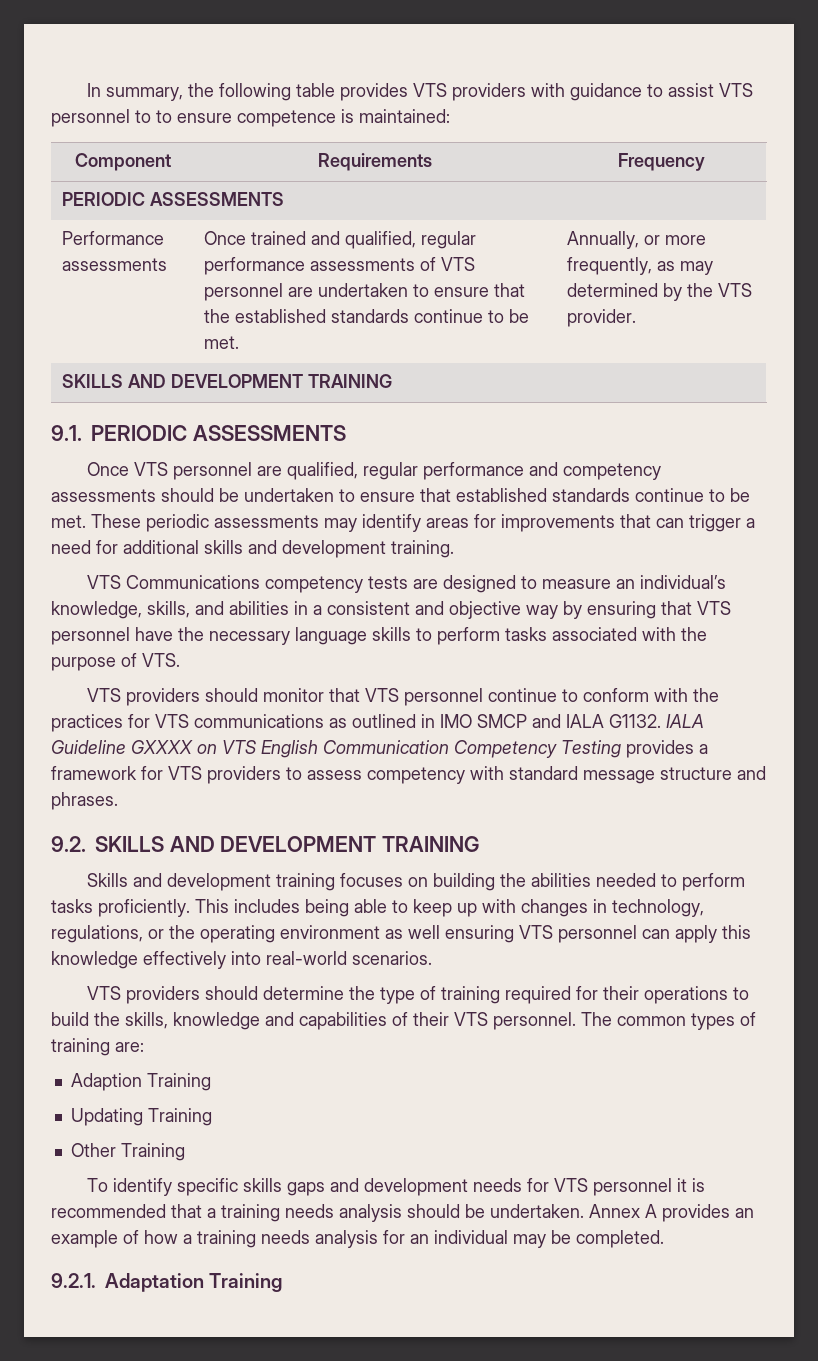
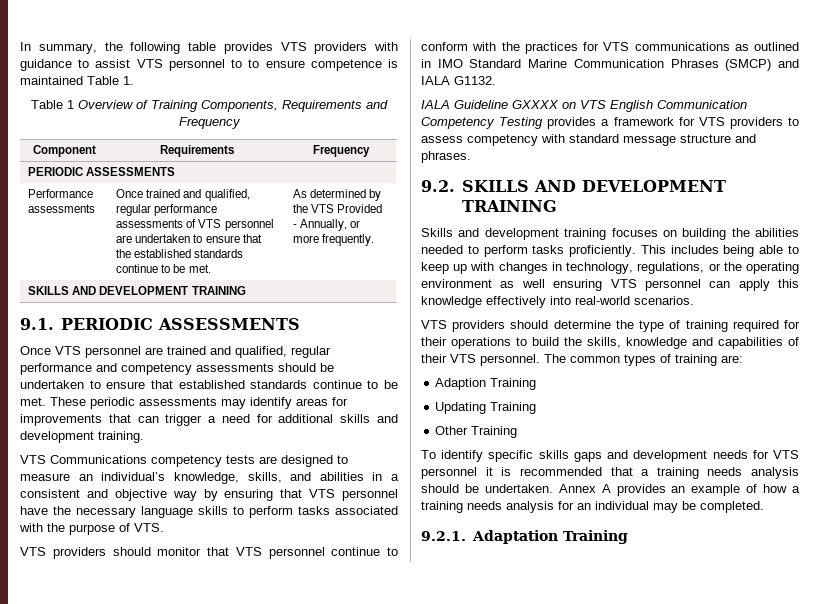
- In summary, the following table provides VTS providers with guidance to assist VTS personnel to to ensure competence is maintained:
+ In summary, the following table provides VTS providers with guidance to assist VTS personnel to to ensure competence is maintained Table 1.
+ Table 1 Overview of Training Components, Requirements and Frequency
- Performance assessments | Once trained and qualified, regular performance assessments of VTS personnel are undertaken to ensure that the established standards continue to be met. | Annually, or more frequently, as may determined by the VTS provider.
+ Performance assessments | Once trained and qualified, regular performance assessments of VTS personnel are undertaken to ensure that the established standards continue to be met. | As determined by the VTS Provided - Annually, or more frequently.
- Once VTS personnel are qualified, regular performance and competency assessments should be undertaken to ensure that established standards continue to be met.
+ Once VTS personnel are trained and qualified, regular performance and competency assessments should be undertaken to ensure that established standards continue to be met.
- VTS providers should monitor that VTS personnel continue to conform with the practices for VTS communications as outlined in IMO SMCP and IALA G1132. IALA Guideline GXXXX on VTS English Communication Competency Testing provides a framework for VTS providers to assess competency with standard message structure and phrases.
+ VTS providers should monitor that VTS personnel continue to conform with the practices for VTS communications as outlined in IMO Standard Marine Communication Phrases (SMCP) and IALA G1132.
+ IALA Guideline GXXXX on VTS English Communication Competency Testing provides a framework for VTS providers to assess competency with standard message structure and phrases.

